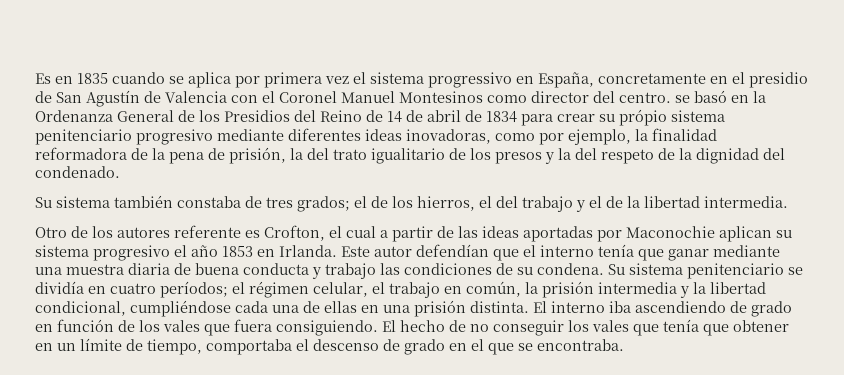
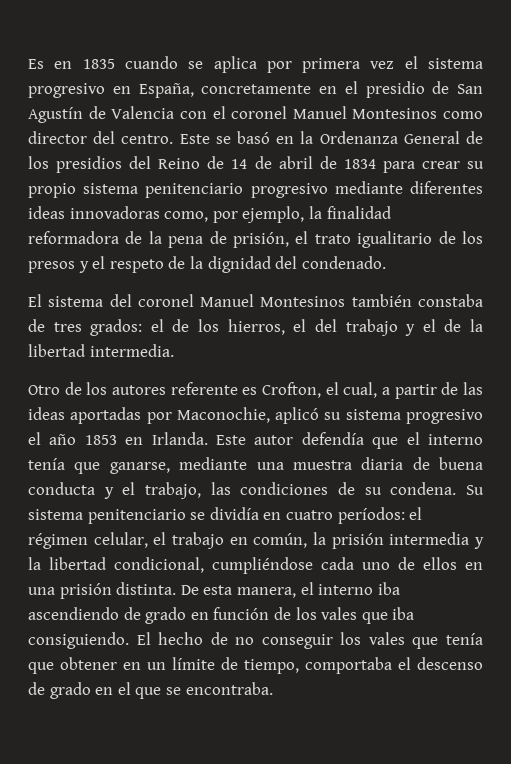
- Es en 1835 cuando se aplica por primera vez el sistema progressivo en España, concretamente en el presidio de San Agustín de Valencia con el Coronel Manuel Montesinos como director del centro. se basó en la Ordenanza General de los Presidios del Reino de 14 de abril de 1834 para crear su própio sistema penitenciario progresivo mediante diferentes ideas inovadoras, como por ejemplo, la finalidad reformadora de la pena de prisión, la del trato igualitario de los presos y la del respeto de la dignidad del condenado.
+ Es en 1835 cuando se aplica por primera vez el sistema progresivo en España, concretamente en el presidio de San Agustín de Valencia con el coronel Manuel Montesinos como director del centro. Este se basó en la Ordenanza General de los presidios del Reino de 14 de abril de 1834 para crear su propio sistema penitenciario progresivo mediante diferentes ideas innovadoras como, por ejemplo, la finalidad reformadora de la pena de prisión, el trato igualitario de los presos y el respeto de la dignidad del condenado.
- Su sistema también constaba de tres grados; el de los hierros, el del trabajo y el de la libertad intermedia.
+ El sistema del coronel Manuel Montesinos también constaba de tres grados: el de los hierros, el del trabajo y el de la libertad intermedia.
- Otro de los autores referente es Crofton, el cual a partir de las ideas aportadas por Maconochie aplican su sistema progresivo el año 1853 en Irlanda.
+ Otro de los autores referente es Crofton, el cual, a partir de las ideas aportadas por Maconochie, aplicó su sistema progresivo el año 1853 en Irlanda.
- Este autor defendían que el interno tenía que ganar mediante una muestra diaria de buena conducta y trabajo las condiciones de su condena.
+ Este autor defendía que el interno tenía que ganarse, mediante una muestra diaria de buena conducta y el trabajo, las condiciones de su condena.
- Su sistema penitenciario se dividía en cuatro períodos; el régimen celular, el trabajo en común, la prisión intermedia y la libertad condicional, cumpliéndose cada una de ellas en una prisión distinta.
+ Su sistema penitenciario se dividía en cuatro períodos: el régimen celular, el trabajo en común, la prisión intermedia y la libertad condicional, cumpliéndose cada uno de ellos en una prisión distinta.
- El interno iba ascendiendo de grado en función de los vales que fuera consiguiendo.
+ De esta manera, el interno iba ascendiendo de grado en función de los vales que iba consiguiendo.

